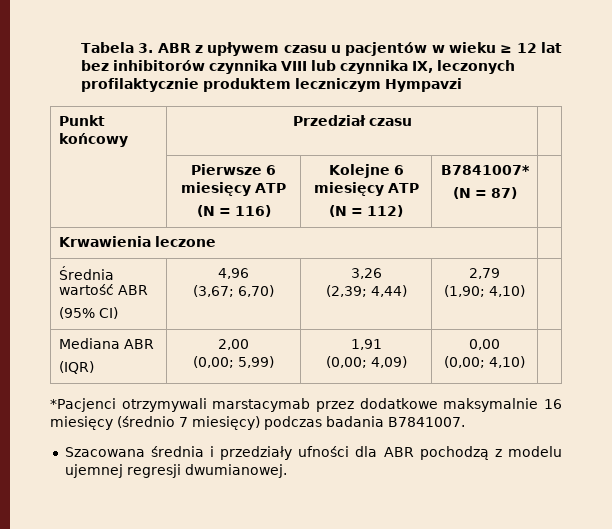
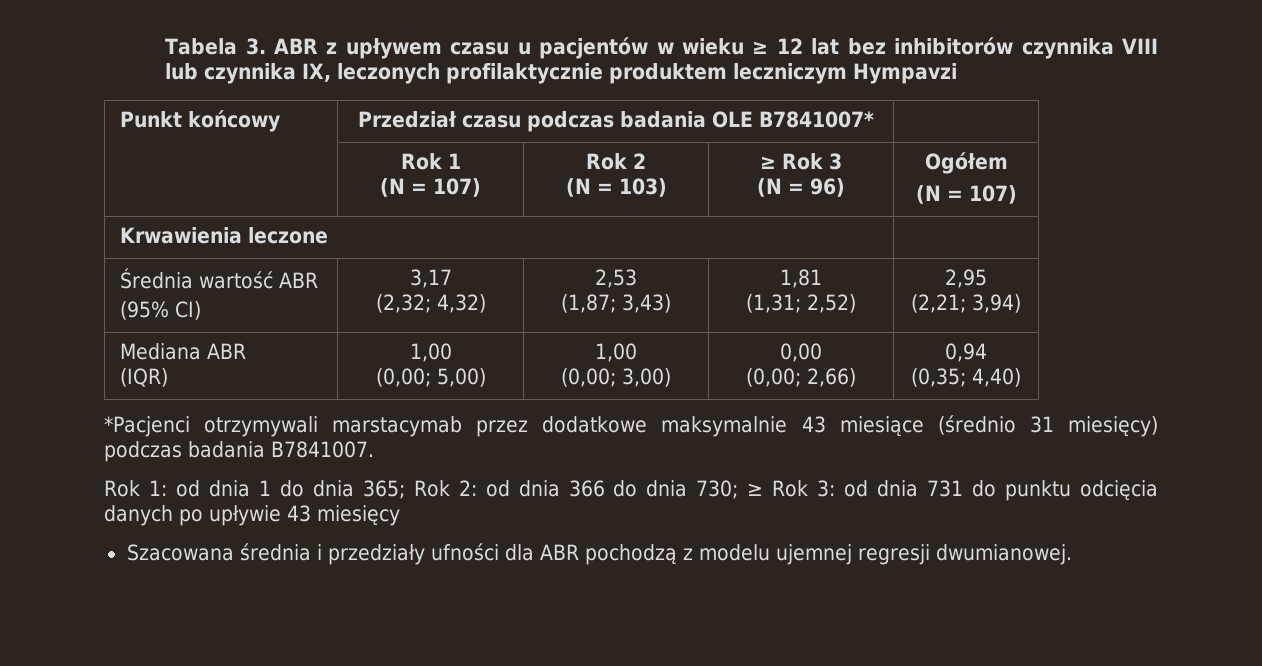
- Punkt końcowy | Przedział czasu |
- | Pierwsze 6 miesięcy ATP
- (N = 116) | Kolejne 6 miesięcy ATP
- (N = 112) | B7841007*
- (N = 87) |
+ Punkt końcowy | Przedział czasu podczas badania OLE B7841007* |
+ | Rok 1
+ (N = 107) | Rok 2
+ (N = 103) | ≥ Rok 3
+ (N = 96) | Ogółem
+ (N = 107)
  Średnia wartość ABR
- (95% CI) | 4,96
- (3,67; 6,70) | 3,26
- (2,39; 4,44) | 2,79
- (1,90; 4,10) |
+ (95% CI) | 3,17
+ (2,32; 4,32) | 2,53
+ (1,87; 3,43) | 1,81
+ (1,31; 2,52) | 2,95
+ (2,21; 3,94)
  Mediana ABR
- (IQR) | 2,00
- (0,00; 5,99) | 1,91
- (0,00; 4,09) | 0,00
- (0,00; 4,10) |
+ (IQR) | 1,00
+ (0,00; 5,00) | 1,00
+ (0,00; 3,00) | 0,00
+ (0,00; 2,66) | 0,94
+ (0,35; 4,40)
- *Pacjenci otrzymywali marstacymab przez dodatkowe maksymalnie 16 miesięcy (średnio 7 miesięcy) podczas badania B7841007.
+ *Pacjenci otrzymywali marstacymab przez dodatkowe maksymalnie 43 miesiące (średnio 31 miesięcy) podczas badania B7841007.
+ Rok 1: od dnia 1 do dnia 365; Rok 2: od dnia 366 do dnia 730; ≥ Rok 3: od dnia 731 do punktu odcięcia danych po upływie 43 miesięcy

